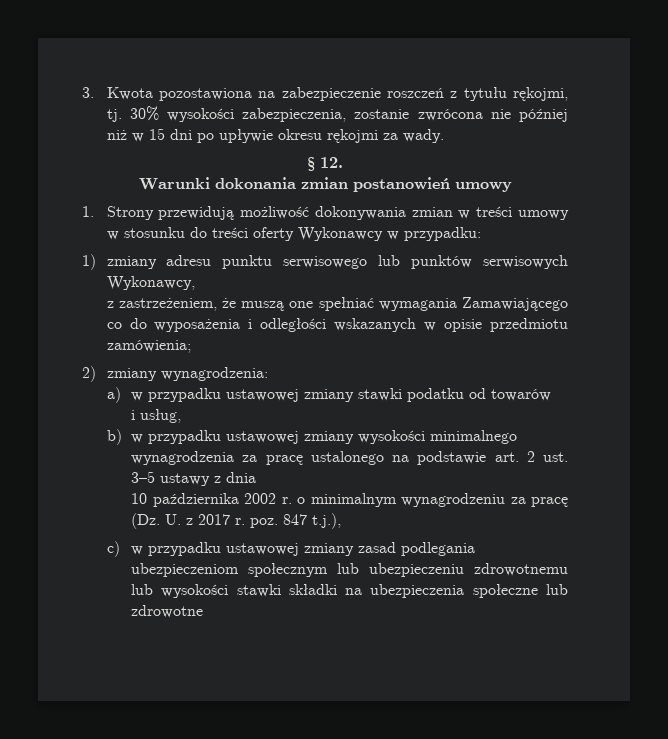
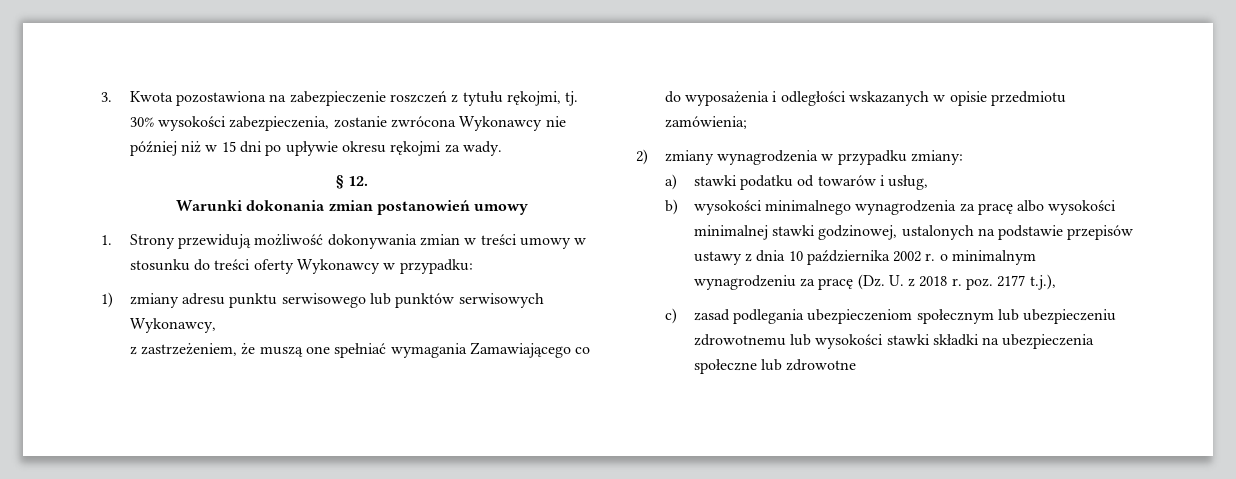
- 30% wysokości zabezpieczenia, zostanie zwrócona nie później niż w 15 dni po upływie okresu rękojmi za wady.
+ 30% wysokości zabezpieczenia, zostanie zwrócona Wykonawcy nie później niż w 15 dni po upływie okresu rękojmi za wady.
- 2) zmiany wynagrodzenia:
- a) w przypadku ustawowej zmiany stawki podatku od towarów
- i usług,
+ 2) zmiany wynagrodzenia w przypadku zmiany:
+ a) stawki podatku od towarów i usług,
- b) w przypadku ustawowej zmiany wysokości minimalnego wynagrodzenia za pracę ustalonego na podstawie art. 2 ust. 3–5 ustawy z dnia
- 10 października 2002 r. o minimalnym wynagrodzeniu za pracę (Dz. U. z 2017 r. poz. 847 t.j.),
+ b) wysokości minimalnego wynagrodzenia za pracę albo wysokości minimalnej stawki godzinowej, ustalonych na podstawie przepisów ustawy z dnia 10 października 2002 r. o minimalnym wynagrodzeniu za pracę (Dz. U. z 2018 r. poz. 2177 t.j.),
- c) w przypadku ustawowej zmiany zasad podlegania ubezpieczeniom społecznym lub ubezpieczeniu zdrowotnemu lub wysokości stawki składki na ubezpieczenia społeczne lub zdrowotne
+ c) zasad podlegania ubezpieczeniom społecznym lub ubezpieczeniu zdrowotnemu lub wysokości stawki składki na ubezpieczenia społeczne lub zdrowotne

